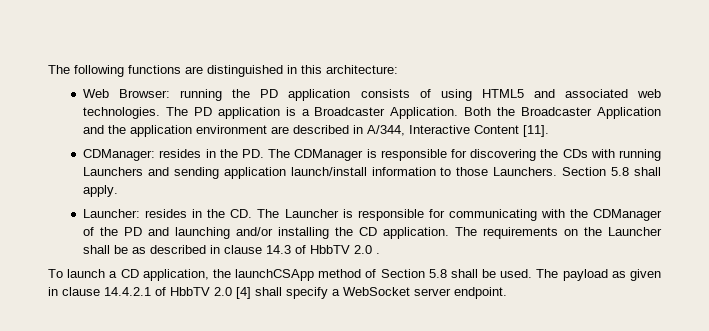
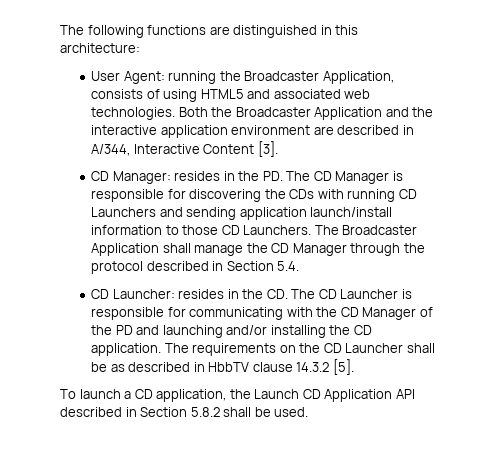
- Web Browser: running the PD application consists of using HTML5 and associated web technologies.
+ User Agent: running the Broadcaster Application, consists of using HTML5 and associated web technologies.
- The PD application is a Broadcaster Application.
- Both the Broadcaster Application and the application environment are described in A/344, Interactive Content [11].
- CDManager: resides in the PD. The CDManager is responsible for discovering the CDs with running Launchers and sending application launch/install information to those Launchers. Section 5.8 shall apply.
- Launcher: resides in the CD. The Launcher is responsible for communicating with the CDManager of the PD and launching and/or installing the CD application.
+ Both the Broadcaster Application and the interactive application environment are described in A/344, Interactive Content [3].
+ CD Manager: resides in the PD. The CD Manager is responsible for discovering the CDs with running CD Launchers and sending application launch/install information to those CD Launchers. The Broadcaster Application shall manage the CD Manager through the protocol described in Section 5.4.
+ CD Launcher: resides in the CD. The CD Launcher is responsible for communicating with the CD Manager of the PD and launching and/or installing the CD application.
- The requirements on the Launcher shall be as described in clause 14.3 of HbbTV 2.0 .
+ The requirements on the CD Launcher shall be as described in HbbTV clause 14.3.2 [5].
- To launch a CD application, the launchCSApp method of Section 5.8 shall be used. The payload as given in clause 14.4.2.1 of HbbTV 2.0 [4] shall specify a WebSocket server endpoint.
+ To launch a CD application, the Launch CD Application API described in Section 5.8.2 shall be used.

